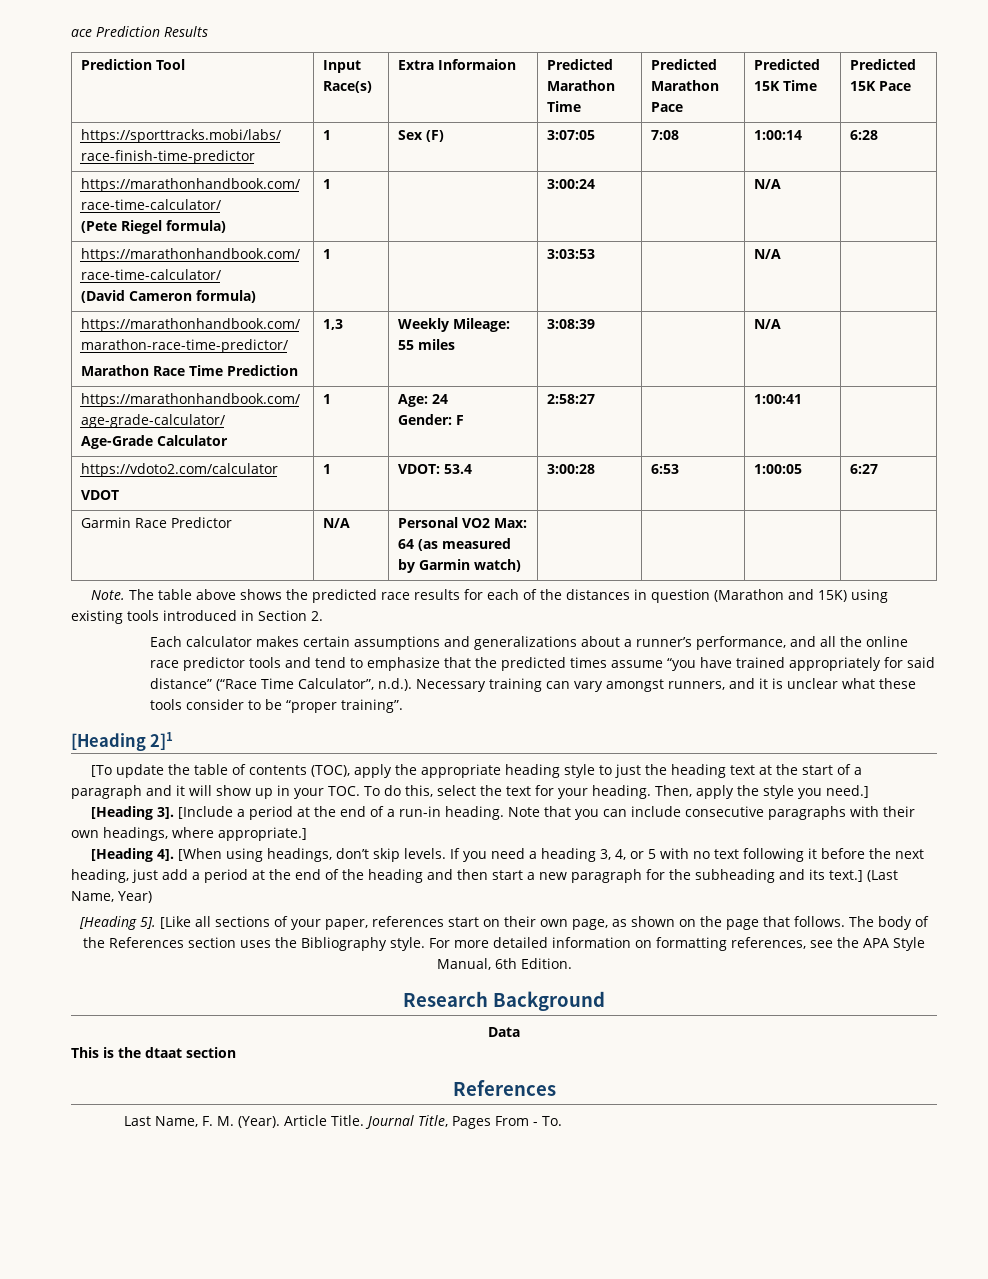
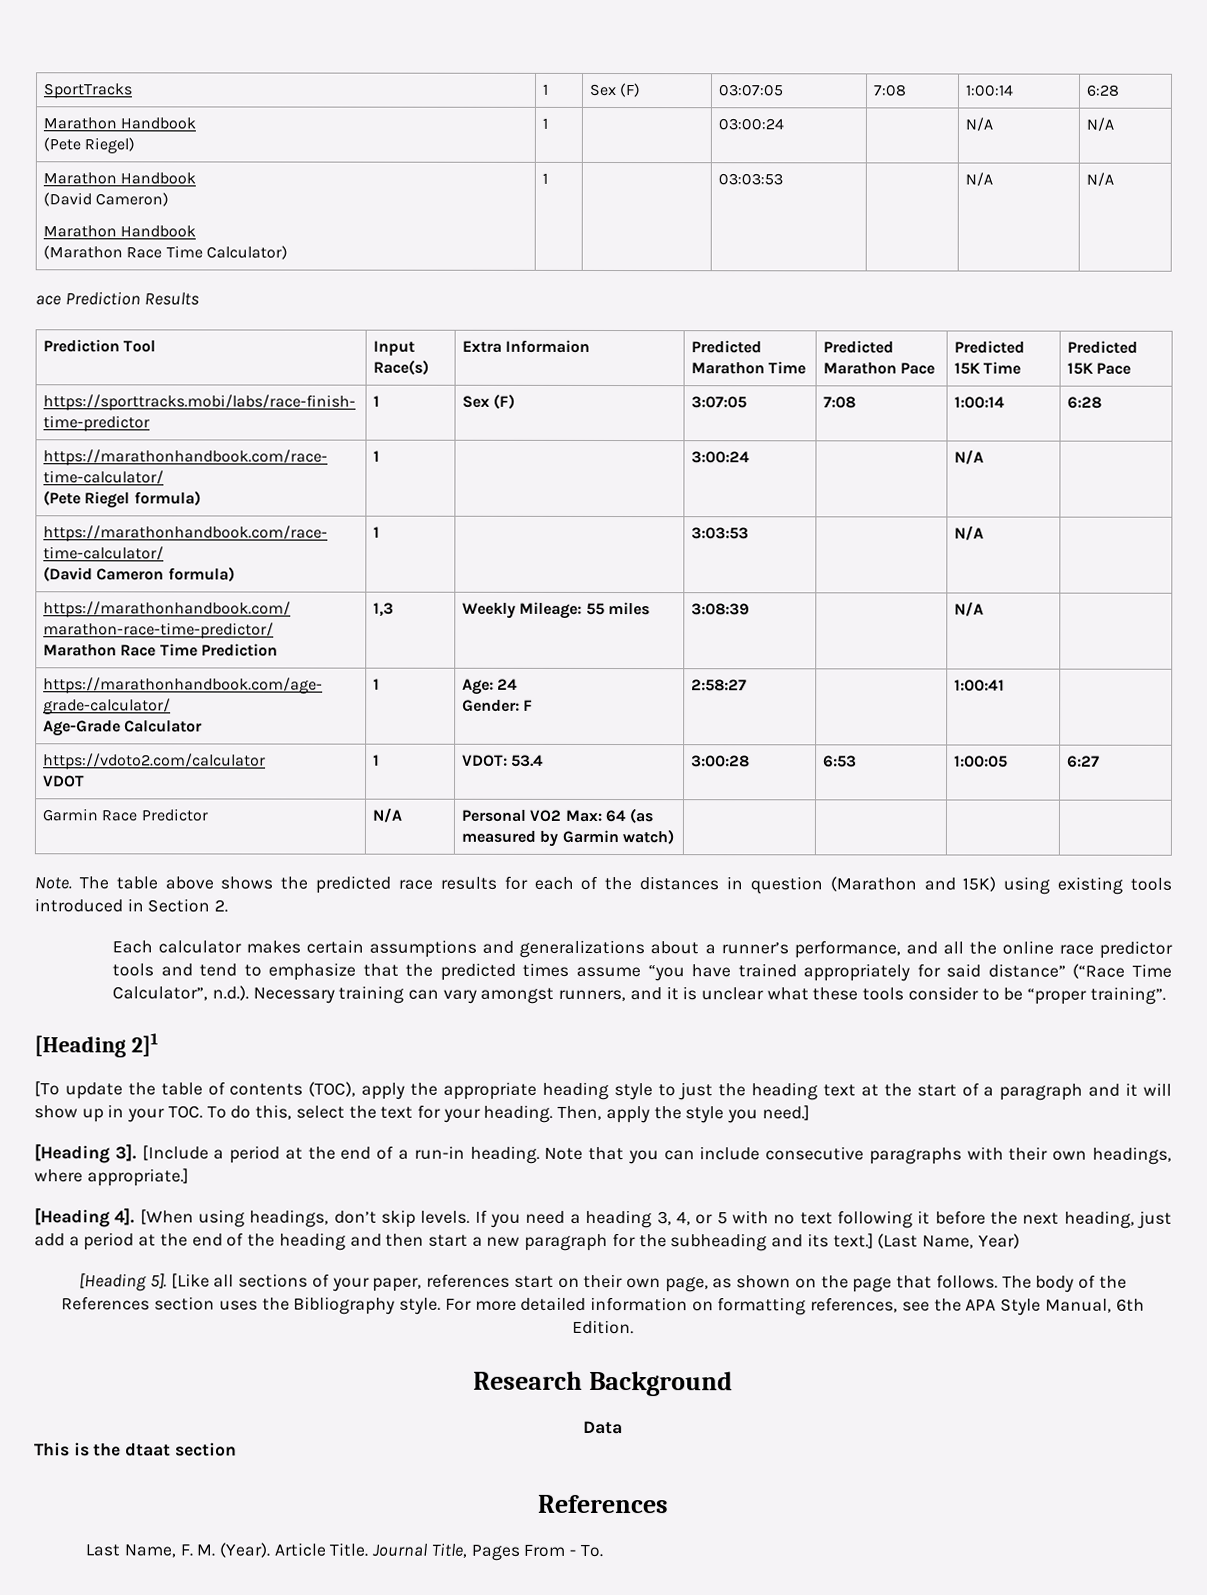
+ SportTracks | 1 | Sex (F) | 03:07:05 | 7:08 | 1:00:14 | 6:28
+ Marathon Handbook
+ (Pete Riegel) | 1 | | 03:00:24 | | N/A | N/A
+ Marathon Handbook
+ (David Cameron)
+ Marathon Handbook
+ (Marathon Race Time Calculator) | 1 | | 03:03:53 | | N/A | N/A

